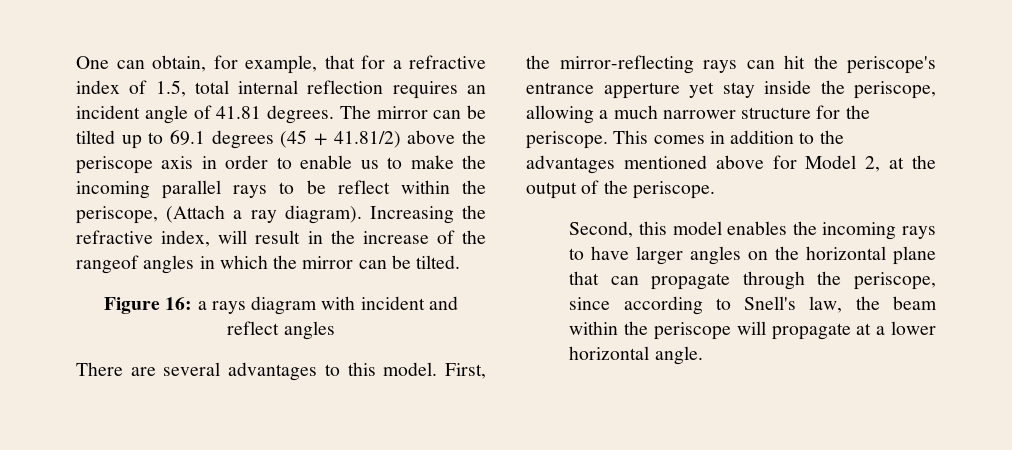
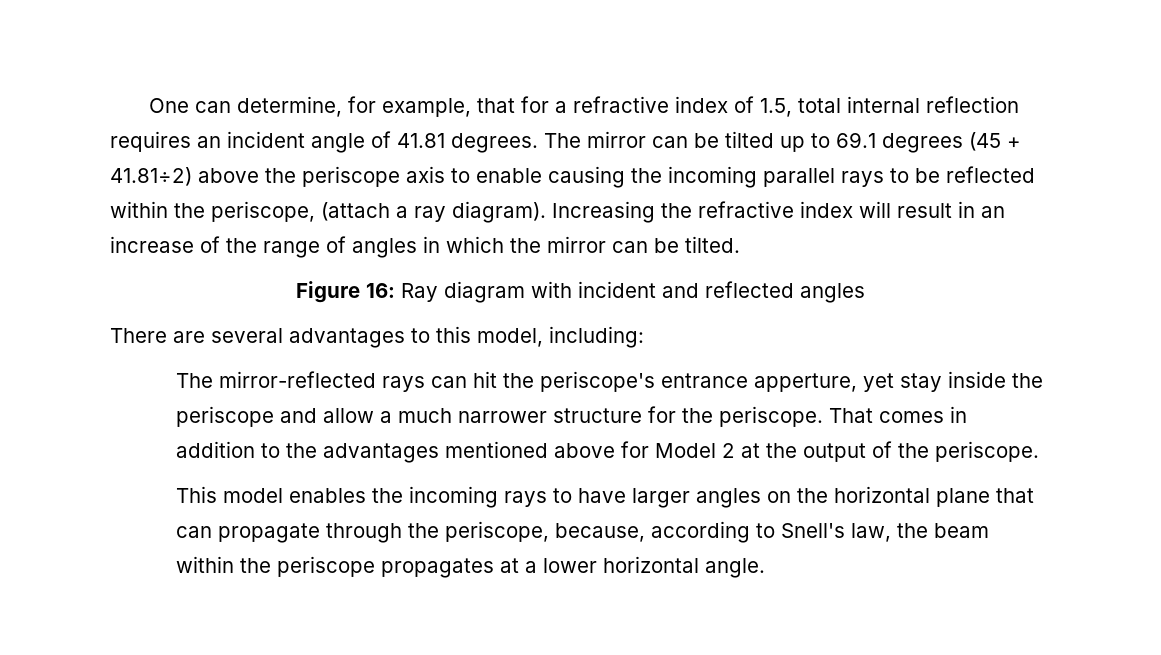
- One can obtain, for example, that for a refractive index of 1.5, total internal reflection requires an incident angle of 41.81 degrees.
+ One can determine, for example, that for a refractive index of 1.5, total internal reflection requires an incident angle of 41.81 degrees.
- The mirror can be tilted up to 69.1 degrees (45 + 41.81/2) above the periscope axis in order to enable us to make the incoming parallel rays to be reflect within the periscope, (Attach a ray diagram).
+ The mirror can be tilted up to 69.1 degrees (45 + 41.81÷2) above the periscope axis to enable causing the incoming parallel rays to be reflected within the periscope, (attach a ray diagram).
- Increasing the refractive index, will result in the increase of the rangeof angles in which the mirror can be tilted.
+ Increasing the refractive index will result in an increase of the range of angles in which the mirror can be tilted.
- Figure 16: a rays diagram with incident and reflect angles
+ Figure 16: Ray diagram with incident and reflected angles
- There are several advantages to this model. First, the mirror-reflecting rays can hit the periscope's entrance apperture yet stay inside the periscope, allowing a much narrower structure for the periscope.
+ There are several advantages to this model, including:
+ The mirror-reflected rays can hit the periscope's entrance apperture, yet stay inside the periscope and allow a much narrower structure for the periscope.
- This comes in addition to the advantages mentioned above for Model 2, at the output of the periscope.
+ That comes in addition to the advantages mentioned above for Model 2 at the output of the periscope.
- Second, this model enables the incoming rays to have larger angles on the horizontal plane that can propagate through the periscope, since according to Snell's law, the beam within the periscope will propagate at a lower horizontal angle.
+ This model enables the incoming rays to have larger angles on the horizontal plane that can propagate through the periscope, because, according to Snell's law, the beam within the periscope propagates at a lower horizontal angle.

